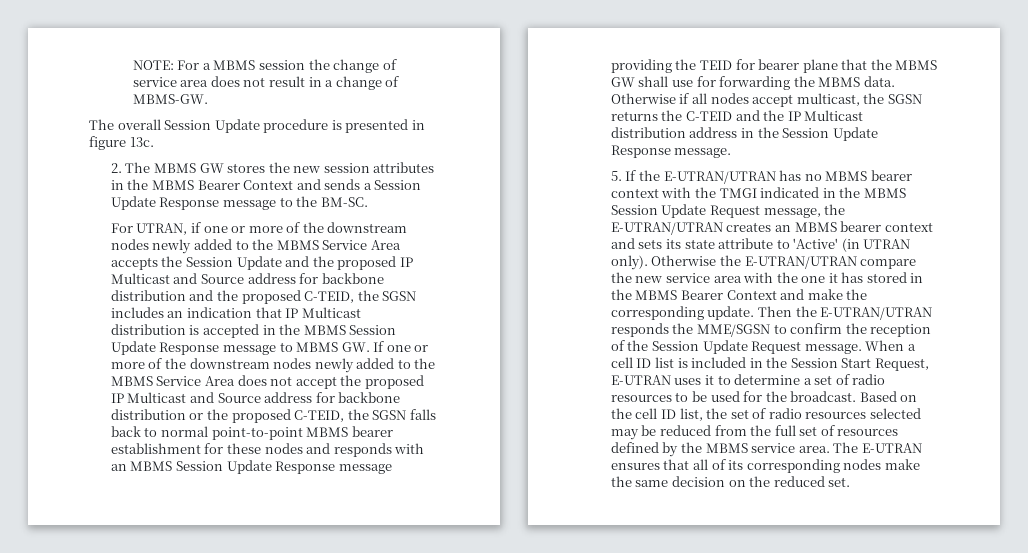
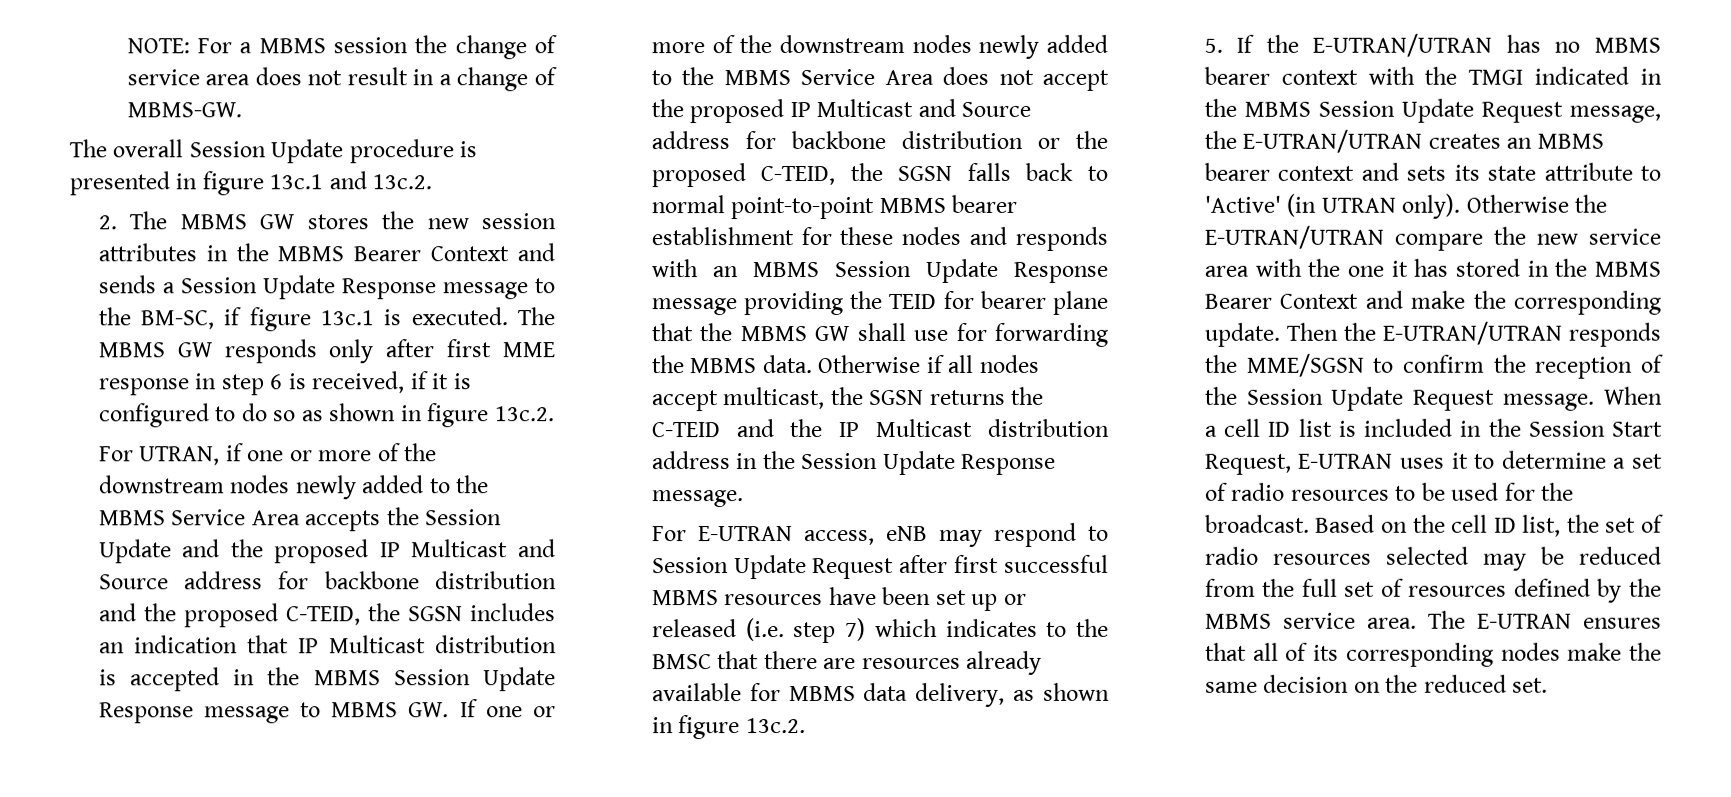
- The overall Session Update procedure is presented in figure 13c.
+ The overall Session Update procedure is presented in figure 13c.1 and 13c.2.
- 2. The MBMS GW stores the new session attributes in the MBMS Bearer Context and sends a Session Update Response message to the BM-SC.
+ 2. The MBMS GW stores the new session attributes in the MBMS Bearer Context and sends a Session Update Response message to the BM-SC, if figure 13c.1 is executed. The MBMS GW responds only after first MME response in step 6 is received, if it is configured to do so as shown in figure 13c.2.
+ For E-UTRAN access, eNB may respond to Session Update Request after first successful MBMS resources have been set up or released (i.e. step 7) which indicates to the BMSC that there are resources already available for MBMS data delivery, as shown in figure 13c.2.

